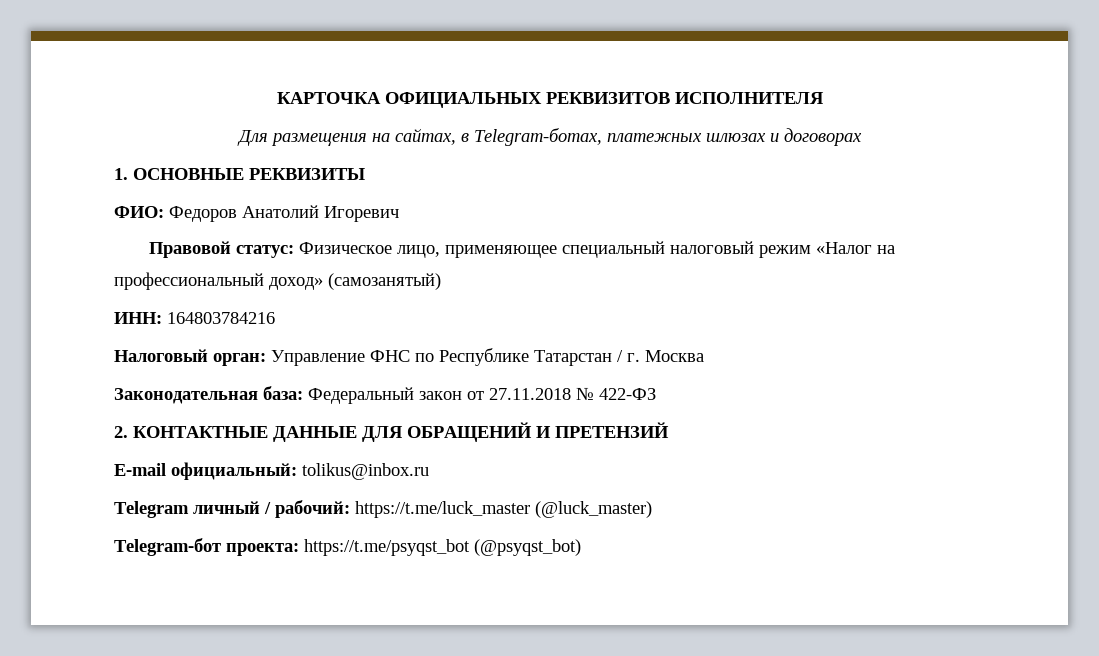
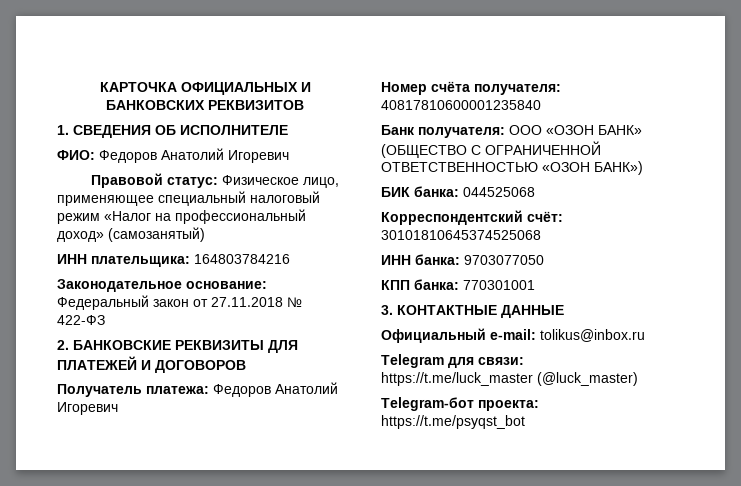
- КАРТОЧКА ОФИЦИАЛЬНЫХ РЕКВИЗИТОВ ИСПОЛНИТЕЛЯ
- Для размещения на сайтах, в Telegram-ботах, платежных шлюзах и договорах
- 1. ОСНОВНЫЕ РЕКВИЗИТЫ
+ КАРТОЧКА ОФИЦИАЛЬНЫХ И БАНКОВСКИХ РЕКВИЗИТОВ
+ 1. СВЕДЕНИЯ ОБ ИСПОЛНИТЕЛЕ
- ИНН: 164803784216
+ ИНН плательщика: 164803784216
- Налоговый орган: Управление ФНС по Республике Татарстан / г. Москва
- Законодательная база: Федеральный закон от 27.11.2018 № 422-ФЗ
+ Законодательное основание: Федеральный закон от 27.11.2018 № 422-ФЗ
- 2. КОНТАКТНЫЕ ДАННЫЕ ДЛЯ ОБРАЩЕНИЙ И ПРЕТЕНЗИЙ
- E-mail официальный: tolikus@inbox.ru
+ 2. БАНКОВСКИЕ РЕКВИЗИТЫ ДЛЯ ПЛАТЕЖЕЙ И ДОГОВОРОВ
+ Получатель платежа: Федоров Анатолий Игоревич
+ Номер счёта получателя: 40817810600001235840
+ Банк получателя: ООО «ОЗОН БАНК» (ОБЩЕСТВО С ОГРАНИЧЕННОЙ ОТВЕТСТВЕННОСТЬЮ «ОЗОН БАНК»)
+ БИК банка: 044525068
+ Корреспондентский счёт: 30101810645374525068
+ ИНН банка: 9703077050
+ КПП банка: 770301001
+ 3. КОНТАКТНЫЕ ДАННЫЕ
+ Официальный e-mail: tolikus@inbox.ru
- Telegram личный / рабочий: https://t.me/luck_master (@luck_master)
+ Telegram для связи: https://t.me/luck_master (@luck_master)
- Telegram-бот проекта: https://t.me/psyqst_bot (@psyqst_bot)
+ Telegram-бот проекта: https://t.me/psyqst_bot

